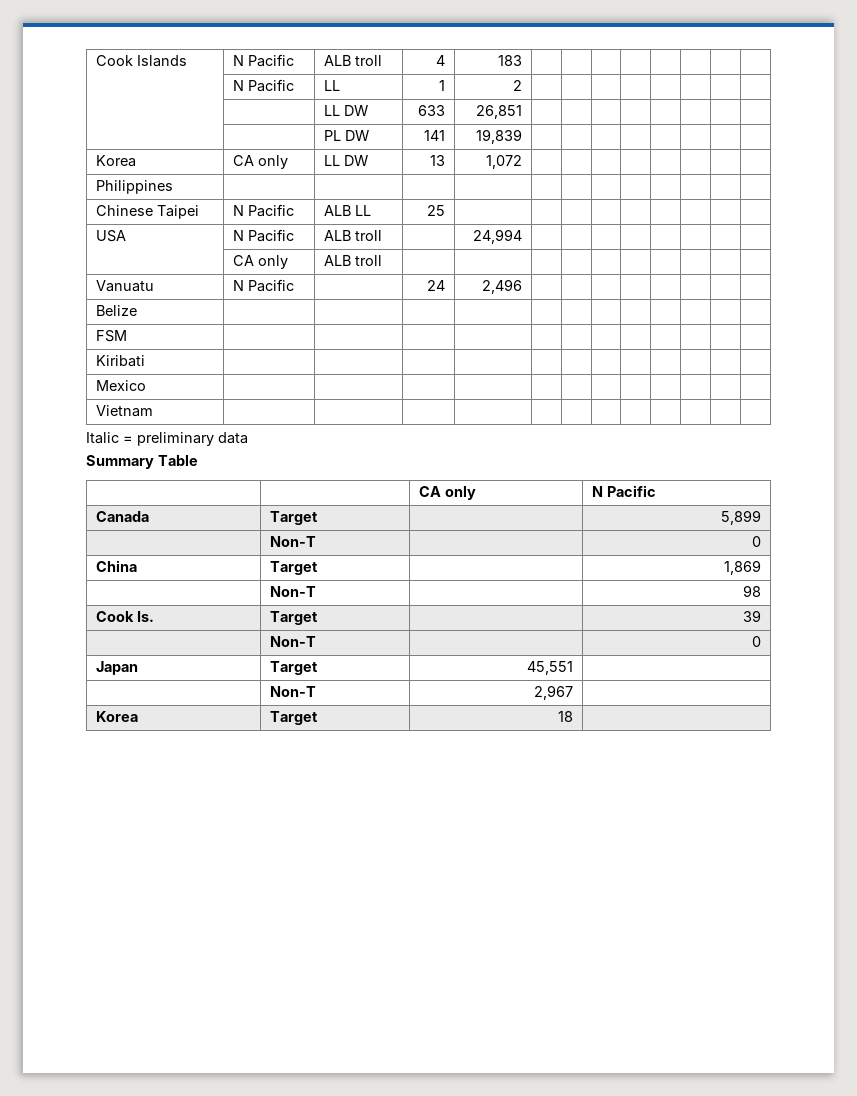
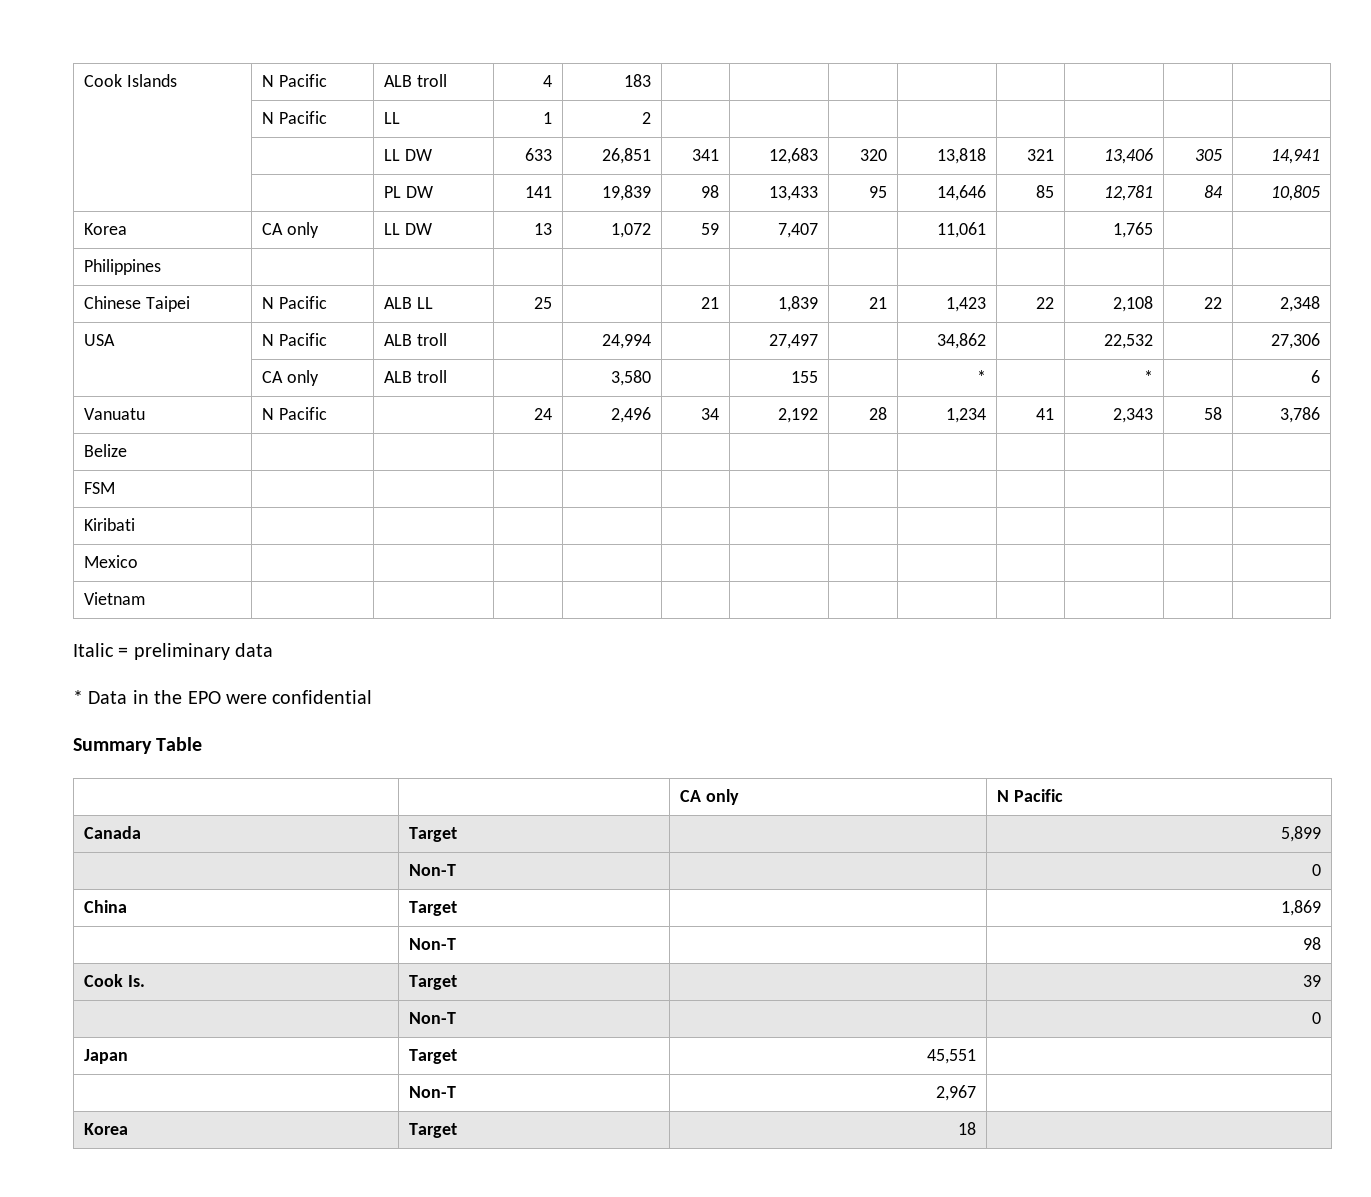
- | | LL DW | 633 | 26,851 | | | | | | | |
- | | PL DW | 141 | 19,839 | | | | | | | |
+ | | LL DW | 633 | 26,851 | 341 | 12,683 | 320 | 13,818 | 321 | 13,406 | 305 | 14,941
+ | | PL DW | 141 | 19,839 | 98 | 13,433 | 95 | 14,646 | 85 | 12,781 | 84 | 10,805
- Korea | CA only | LL DW | 13 | 1,072 | | | | | | | |
+ Korea | CA only | LL DW | 13 | 1,072 | 59 | 7,407 | | 11,061 | | 1,765 | |
- Chinese Taipei | N Pacific | ALB LL | 25 | | | | | | | | |
+ Chinese Taipei | N Pacific | ALB LL | 25 | | 21 | 1,839 | 21 | 1,423 | 22 | 2,108 | 22 | 2,348
- USA | N Pacific | ALB troll | | 24,994 | | | | | | | |
+ USA | N Pacific | ALB troll | | 24,994 | | 27,497 | | 34,862 | | 22,532 | | 27,306
- | CA only | ALB troll | | | | | | | | | |
+ | CA only | ALB troll | | 3,580 | | 155 | | * | | * | | 6
- Vanuatu | N Pacific | | 24 | 2,496 | | | | | | | |
+ Vanuatu | N Pacific | | 24 | 2,496 | 34 | 2,192 | 28 | 1,234 | 41 | 2,343 | 58 | 3,786
+ * Data in the EPO were confidential

